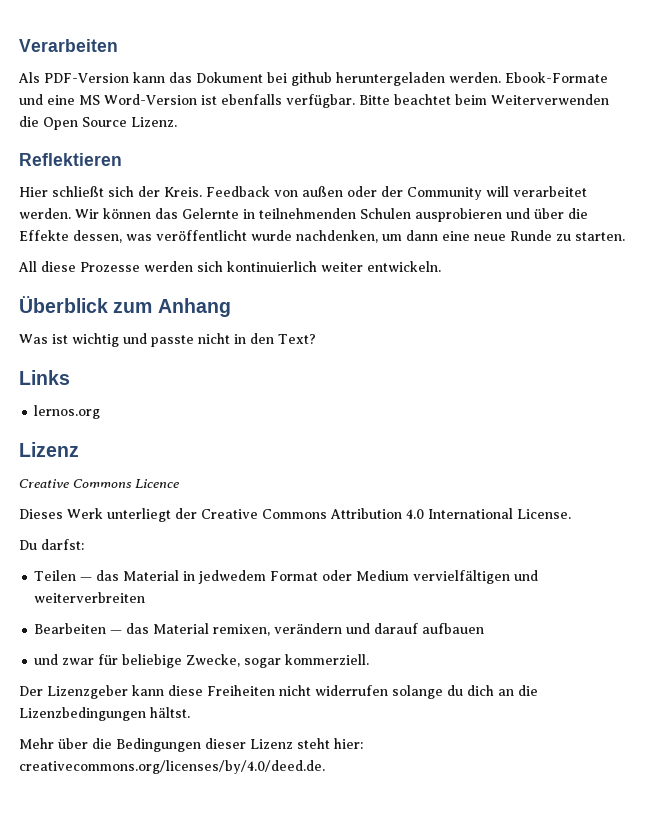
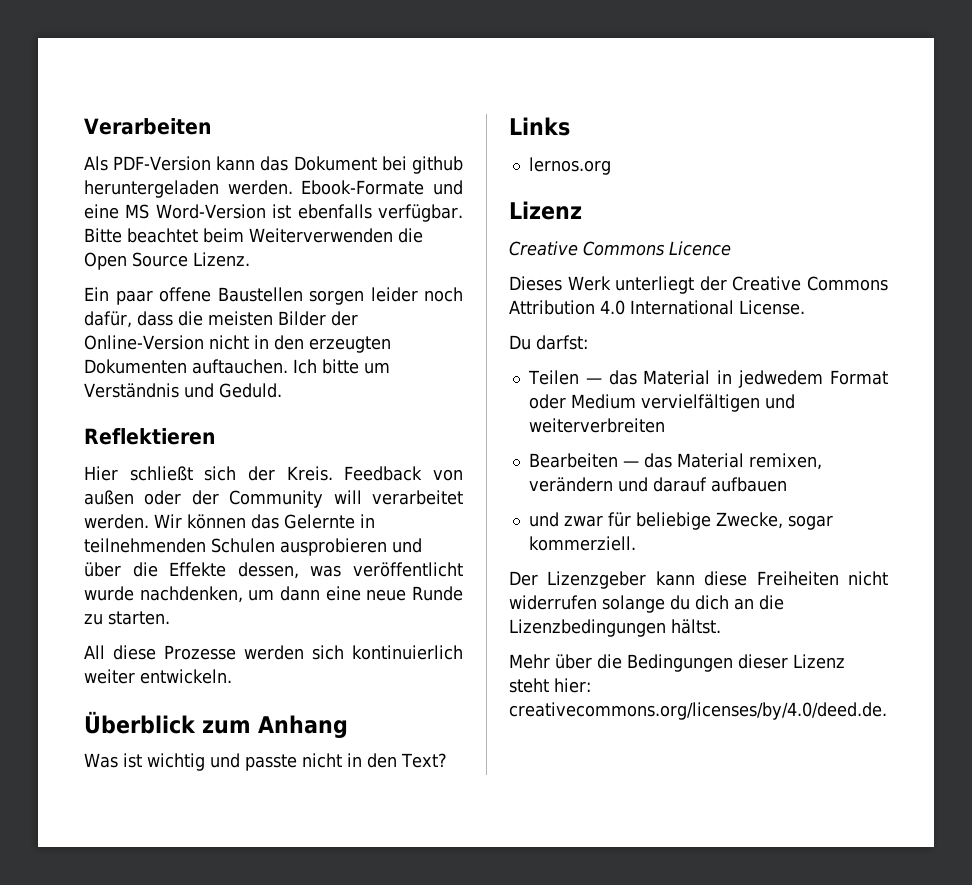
+ Ein paar offene Baustellen sorgen leider noch dafür, dass die meisten Bilder der Online-Version nicht in den erzeugten Dokumenten auftauchen. Ich bitte um Verständnis und Geduld.

